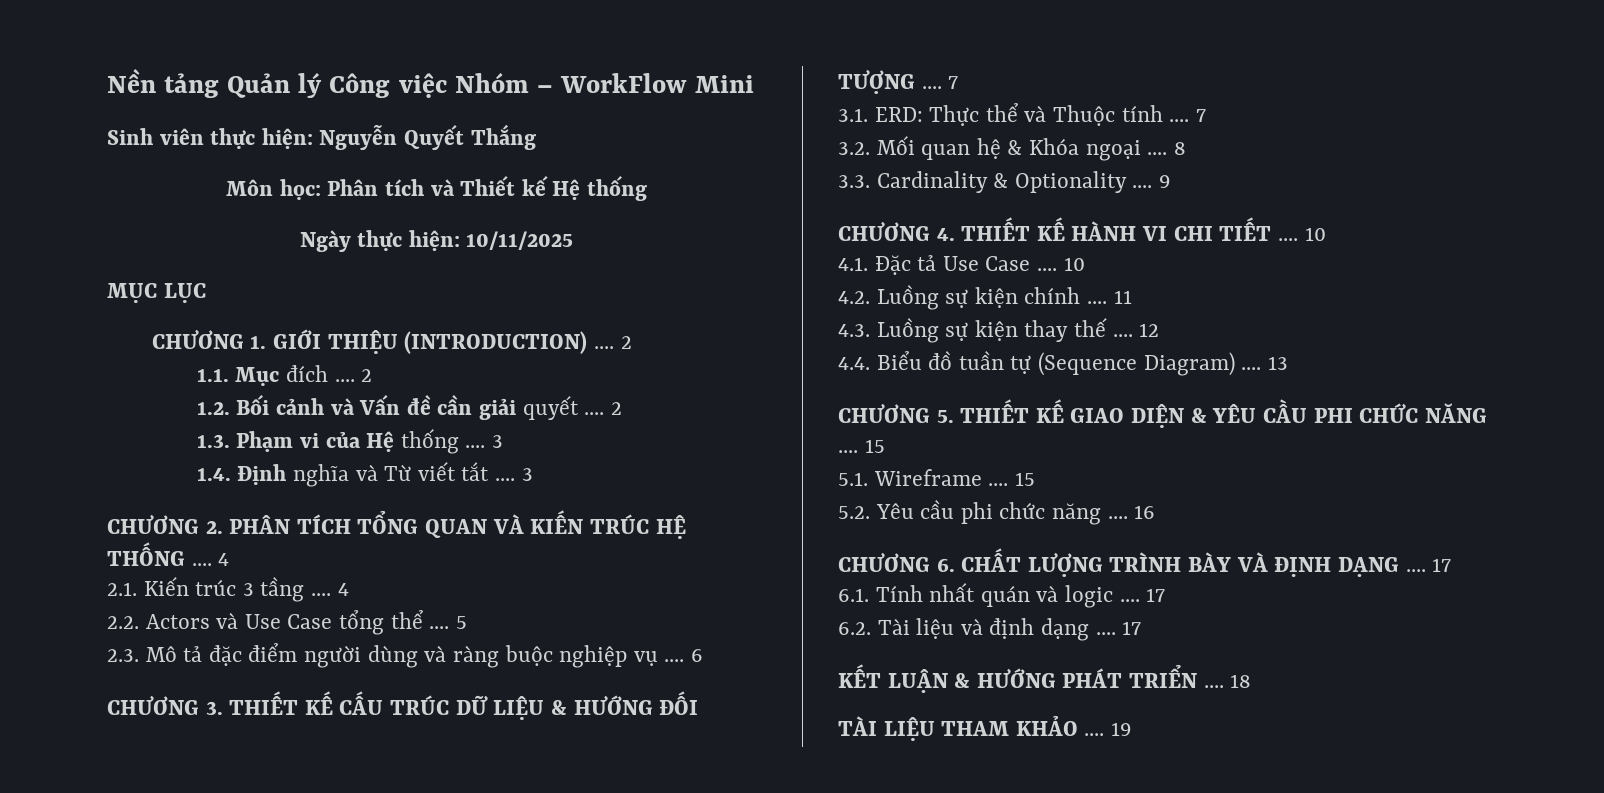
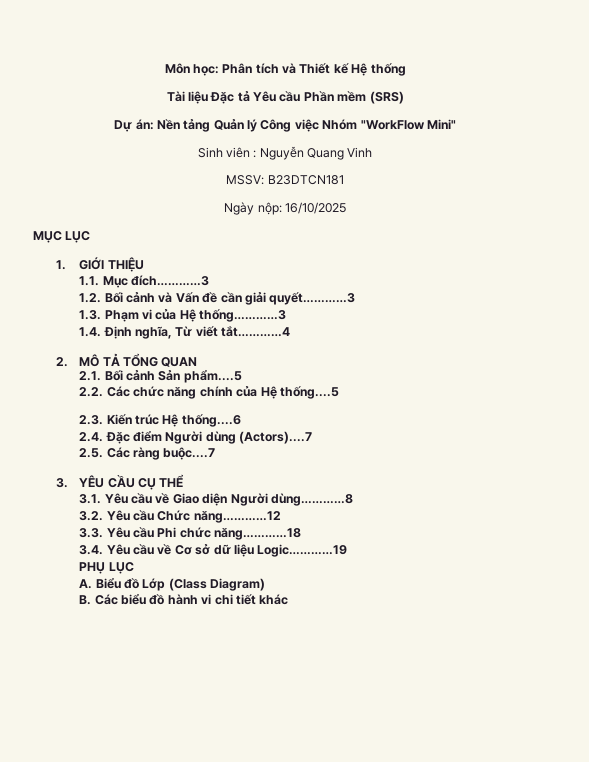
- Nền tảng Quản lý Công việc Nhóm – WorkFlow Mini
- Sinh viên thực hiện: Nguyễn Quyết Thắng
- Ngày thực hiện: 10/11/2025
+ Tài liệu Đặc tả Yêu cầu Phần mềm (SRS)
+ Dự án: Nền tảng Quản lý Công việc Nhóm "WorkFlow Mini"
+ Sinh viên : Nguyễn Quang Vinh
+ MSSV: B23DTCN181
+ Ngày nộp: 16/10/2025
- CHƯƠNG 1. GIỚI THIỆU (INTRODUCTION) .... 2
+ 1. GIỚI THIỆU
- 1.1. Mục đích .... 2
+ 1.1. Mục đích…………3
- 1.2. Bối cảnh và Vấn đề cần giải quyết .... 2
+ 1.2. Bối cảnh và Vấn đề cần giải quyết…………3
- 1.3. Phạm vi của Hệ thống .... 3
+ 1.3. Phạm vi của Hệ thống…………3
- 1.4. Định nghĩa và Từ viết tắt .... 3
- CHƯƠNG 2. PHÂN TÍCH TỔNG QUAN VÀ KIẾN TRÚC HỆ THỐNG .... 4
- 2.1. Kiến trúc 3 tầng .... 4
- 2.2. Actors và Use Case tổng thể .... 5
- 2.3. Mô tả đặc điểm người dùng và ràng buộc nghiệp vụ .... 6
- CHƯƠNG 3. THIẾT KẾ CẤU TRÚC DỮ LIỆU & HƯỚNG ĐỐI TƯỢNG .... 7
- 3.1. ERD: Thực thể và Thuộc tính .... 7
- 3.2. Mối quan hệ & Khóa ngoại .... 8
- 3.3. Cardinality & Optionality .... 9
- CHƯƠNG 4. THIẾT KẾ HÀNH VI CHI TIẾT .... 10
- 4.1. Đặc tả Use Case .... 10
- 4.2. Luồng sự kiện chính .... 11
- 4.3. Luồng sự kiện thay thế .... 12
- 4.4. Biểu đồ tuần tự (Sequence Diagram) .... 13
- CHƯƠNG 5. THIẾT KẾ GIAO DIỆN & YÊU CẦU PHI CHỨC NĂNG .... 15
- 5.1. Wireframe .... 15
- 5.2. Yêu cầu phi chức năng .... 16
- CHƯƠNG 6. CHẤT LƯỢNG TRÌNH BÀY VÀ ĐỊNH DẠNG .... 17
- 6.1. Tính nhất quán và logic .... 17
- 6.2. Tài liệu và định dạng .... 17
- KẾT LUẬN & HƯỚNG PHÁT TRIỂN .... 18
- TÀI LIỆU THAM KHẢO .... 19
+ 1.4. Định nghĩa, Từ viết tắt…………4
+ 2. MÔ TẢ TỔNG QUAN
+ 2.1. Bối cảnh Sản phẩm....5
+ 2.2. Các chức năng chính của Hệ thống....5
+ 2.3. Kiến trúc Hệ thống....6
+ 2.4. Đặc điểm Người dùng (Actors)....7
+ 2.5. Các ràng buộc....7
+ 3. YÊU CẦU CỤ THỂ
+ 3.1. Yêu cầu về Giao diện Người dùng…………8
+ 3.2. Yêu cầu Chức năng…………12
+ 3.3. Yêu cầu Phi chức năng…………18
+ 3.4. Yêu cầu về Cơ sở dữ liệu Logic…………19
+ PHỤ LỤC
+ A. Biểu đồ Lớp (Class Diagram)
+ B. Các biểu đồ hành vi chi tiết khác

